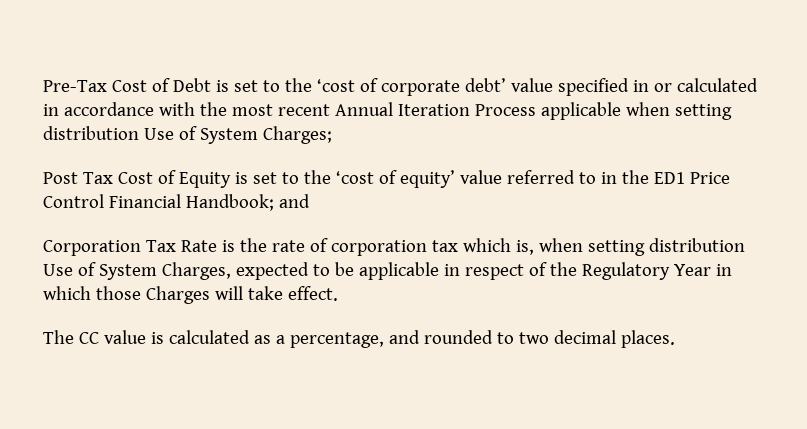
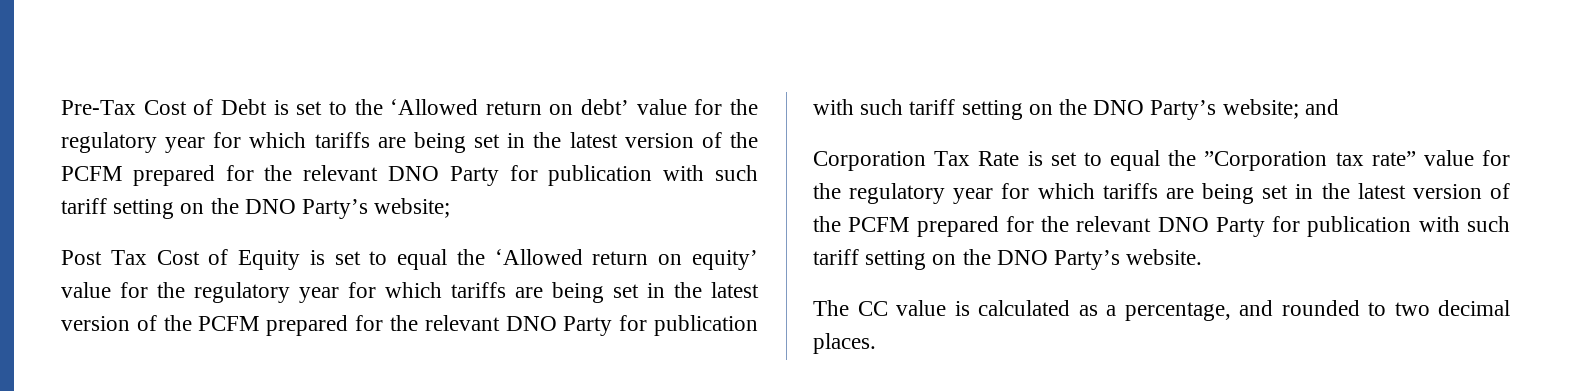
- Pre-Tax Cost of Debt is set to the ‘cost of corporate debt’ value specified in or calculated in accordance with the most recent Annual Iteration Process applicable when setting distribution Use of System Charges;
+ Pre-Tax Cost of Debt is set to the ‘Allowed return on debt’ value for the regulatory year for which tariffs are being set in the latest version of the PCFM prepared for the relevant DNO Party for publication with such tariff setting on the DNO Party’s website;
- Post Tax Cost of Equity is set to the ‘cost of equity’ value referred to in the ED1 Price Control Financial Handbook; and
+ Post Tax Cost of Equity is set to equal the ‘Allowed return on equity’ value for the regulatory year for which tariffs are being set in the latest version of the PCFM prepared for the relevant DNO Party for publication with such tariff setting on the DNO Party’s website; and
- Corporation Tax Rate is the rate of corporation tax which is, when setting distribution Use of System Charges, expected to be applicable in respect of the Regulatory Year in which those Charges will take effect.
+ Corporation Tax Rate is set to equal the ”Corporation tax rate” value for the regulatory year for which tariffs are being set in the latest version of the PCFM prepared for the relevant DNO Party for publication with such tariff setting on the DNO Party’s website.

